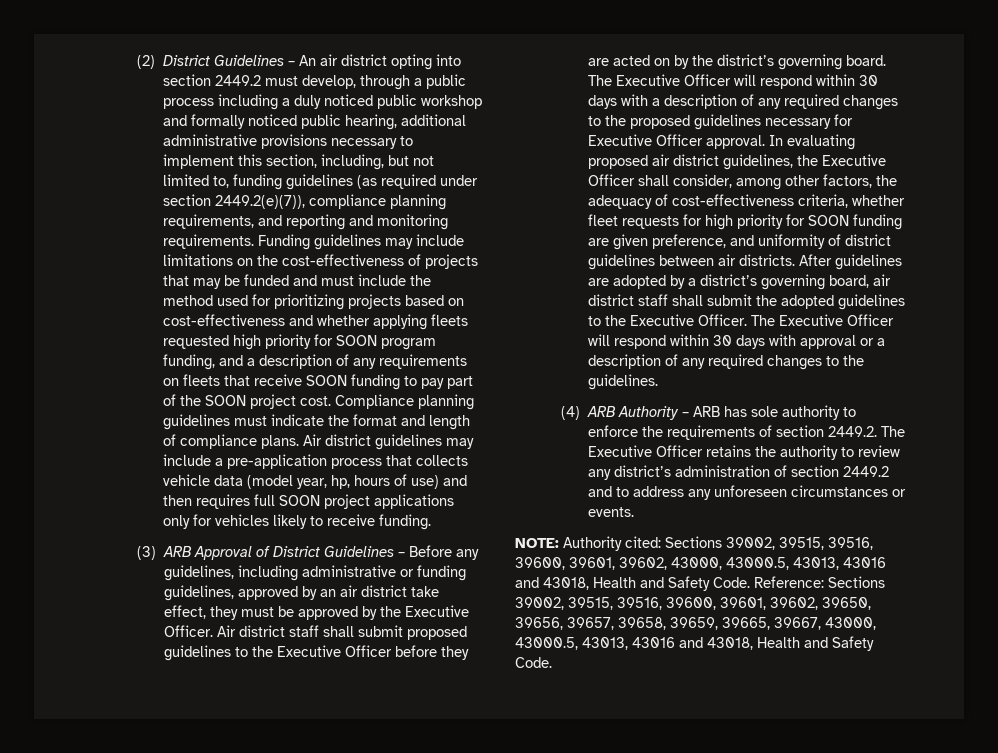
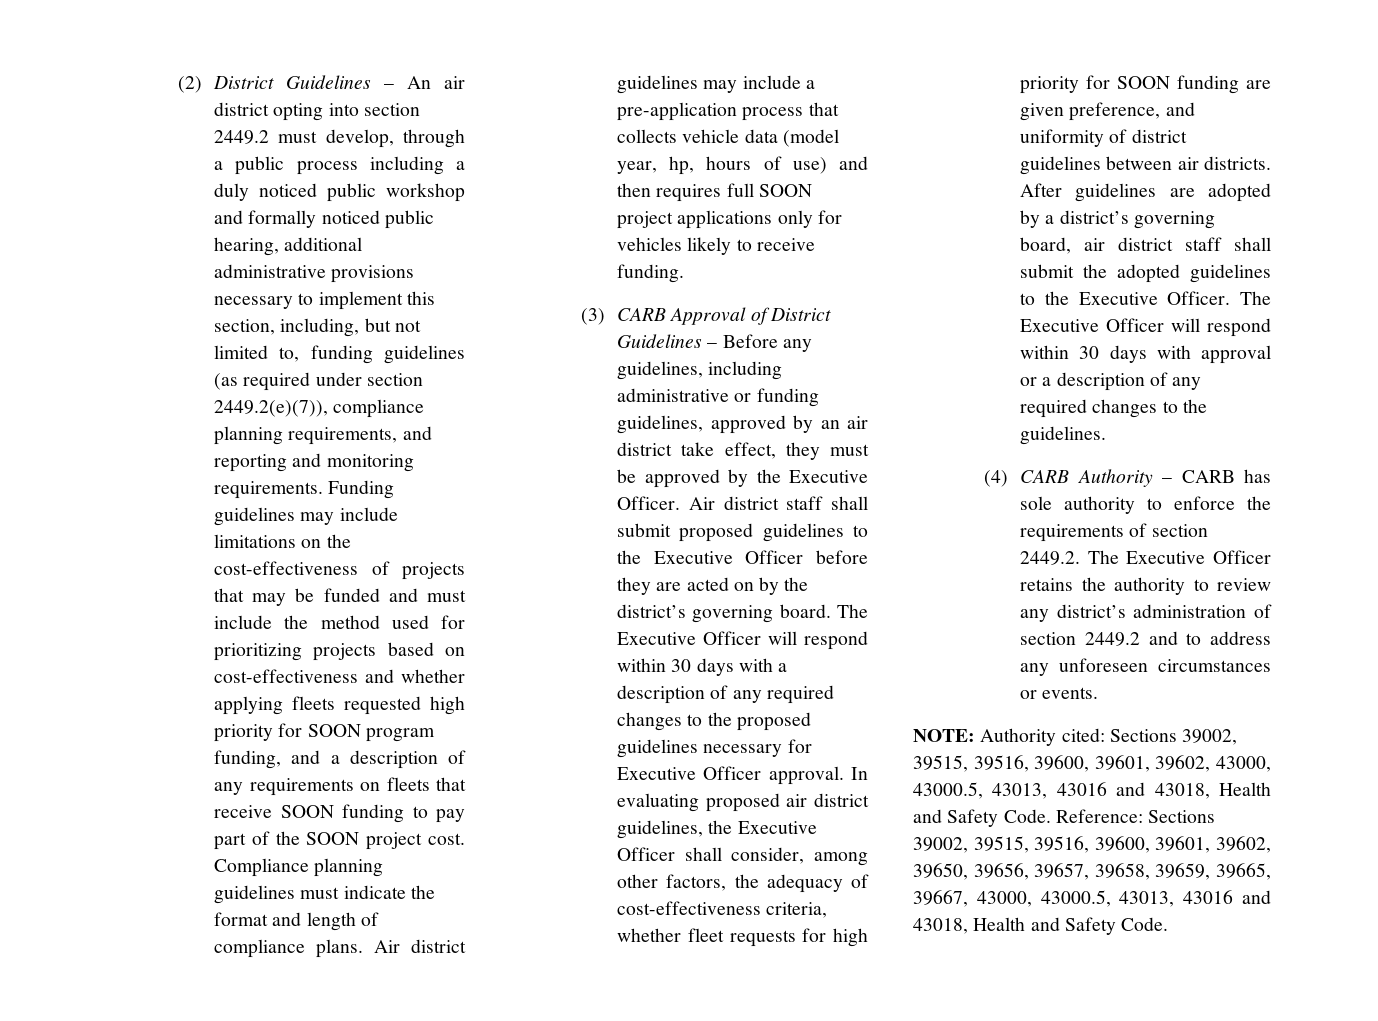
- (3) ARB Approval of District Guidelines – Before any guidelines, including administrative or funding guidelines, approved by an air district take effect, they must be approved by the Executive Officer.
+ (3) CARB Approval of District Guidelines – Before any guidelines, including administrative or funding guidelines, approved by an air district take effect, they must be approved by the Executive Officer.
- (4) ARB Authority – ARB has sole authority to enforce the requirements of section 2449.2. The Executive Officer retains the authority to review any district’s administration of section 2449.2 and to address any unforeseen circumstances or events.
+ (4) CARB Authority – CARB has sole authority to enforce the requirements of section 2449.2. The Executive Officer retains the authority to review any district’s administration of section 2449.2 and to address any unforeseen circumstances or events.

